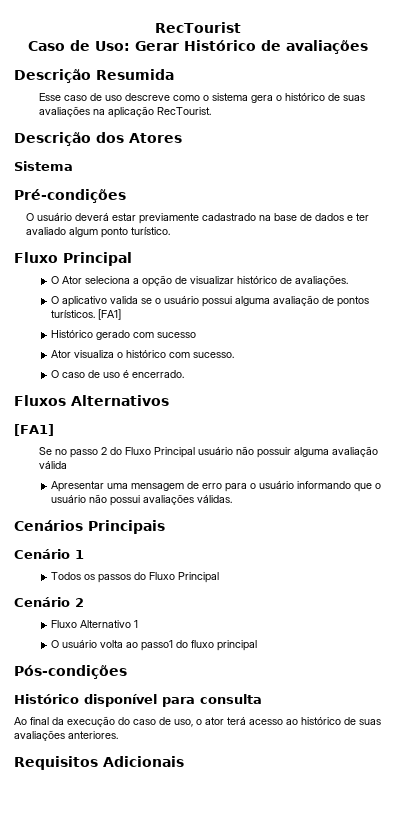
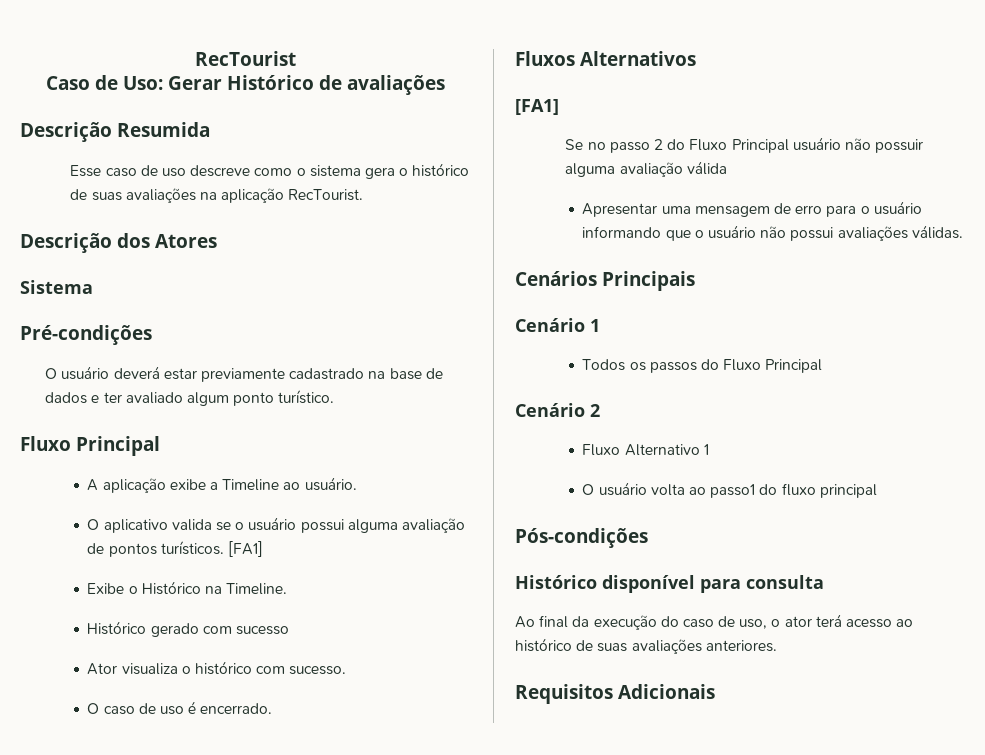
- O Ator seleciona a opção de visualizar histórico de avaliações.
+ A aplicação exibe a Timeline ao usuário.
+ Exibe o Histórico na Timeline.

